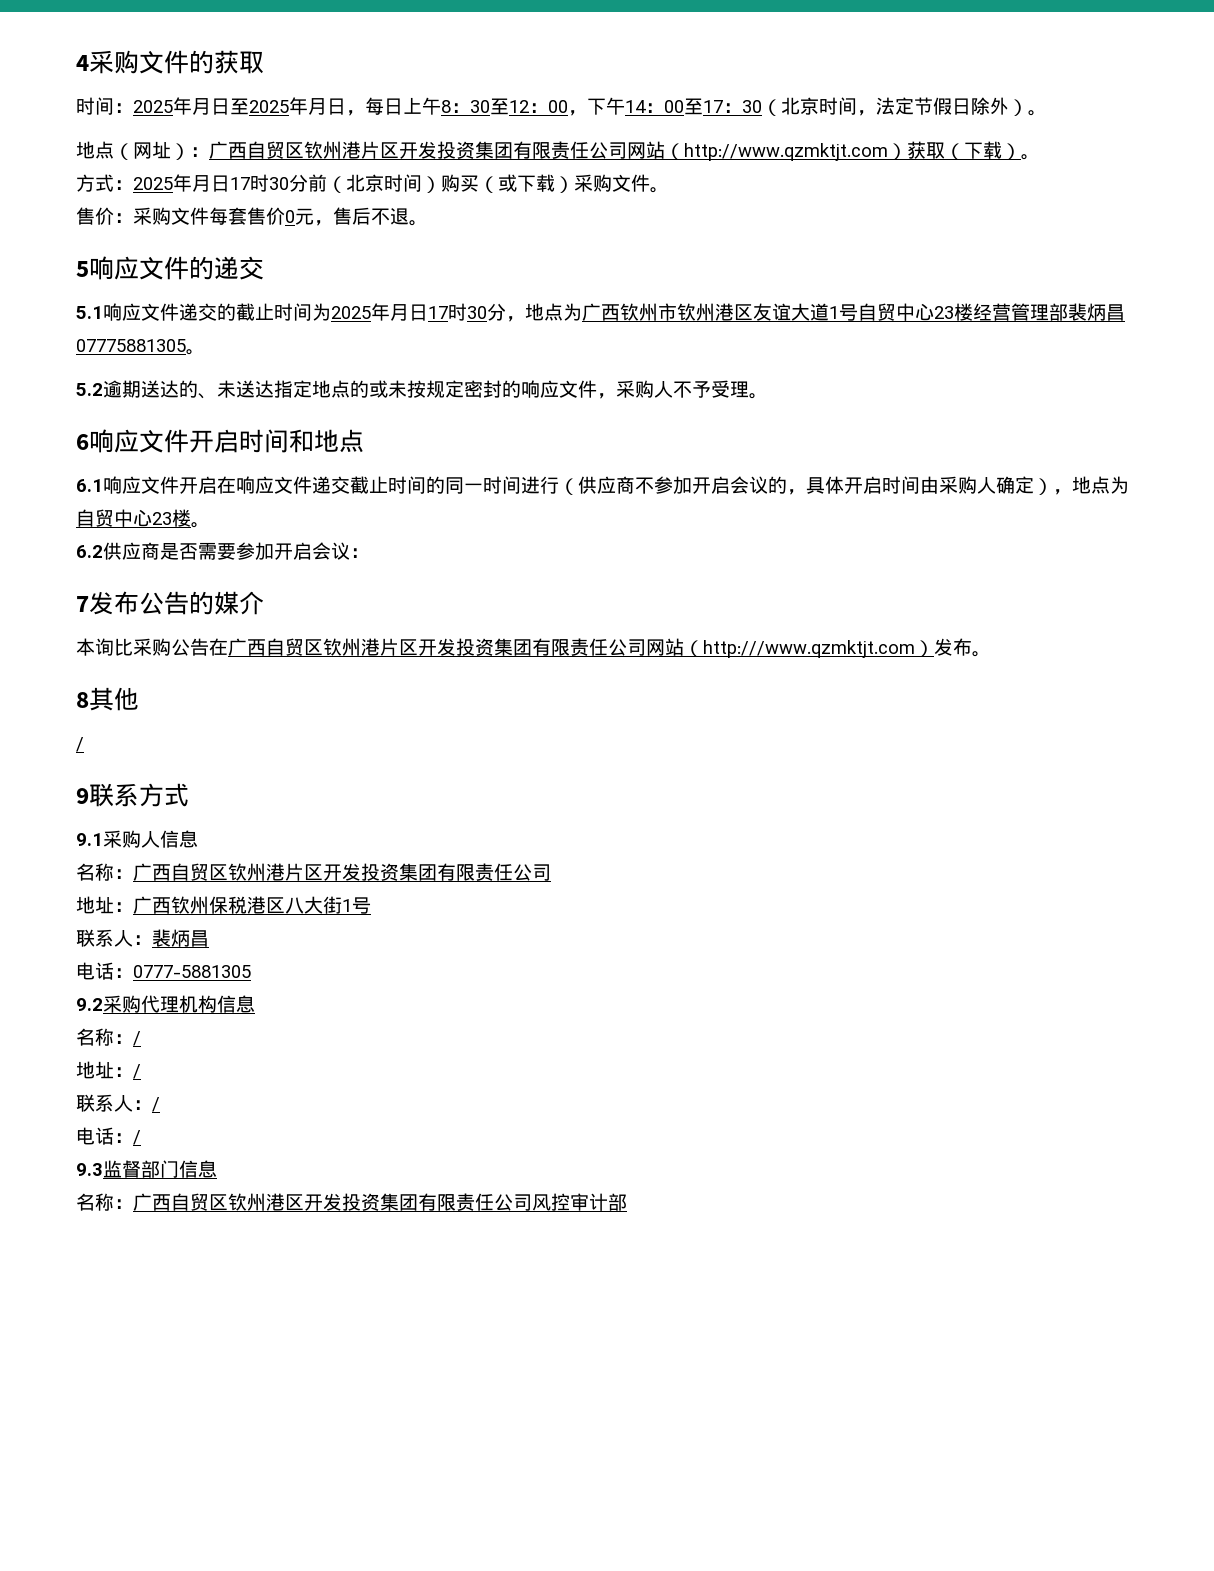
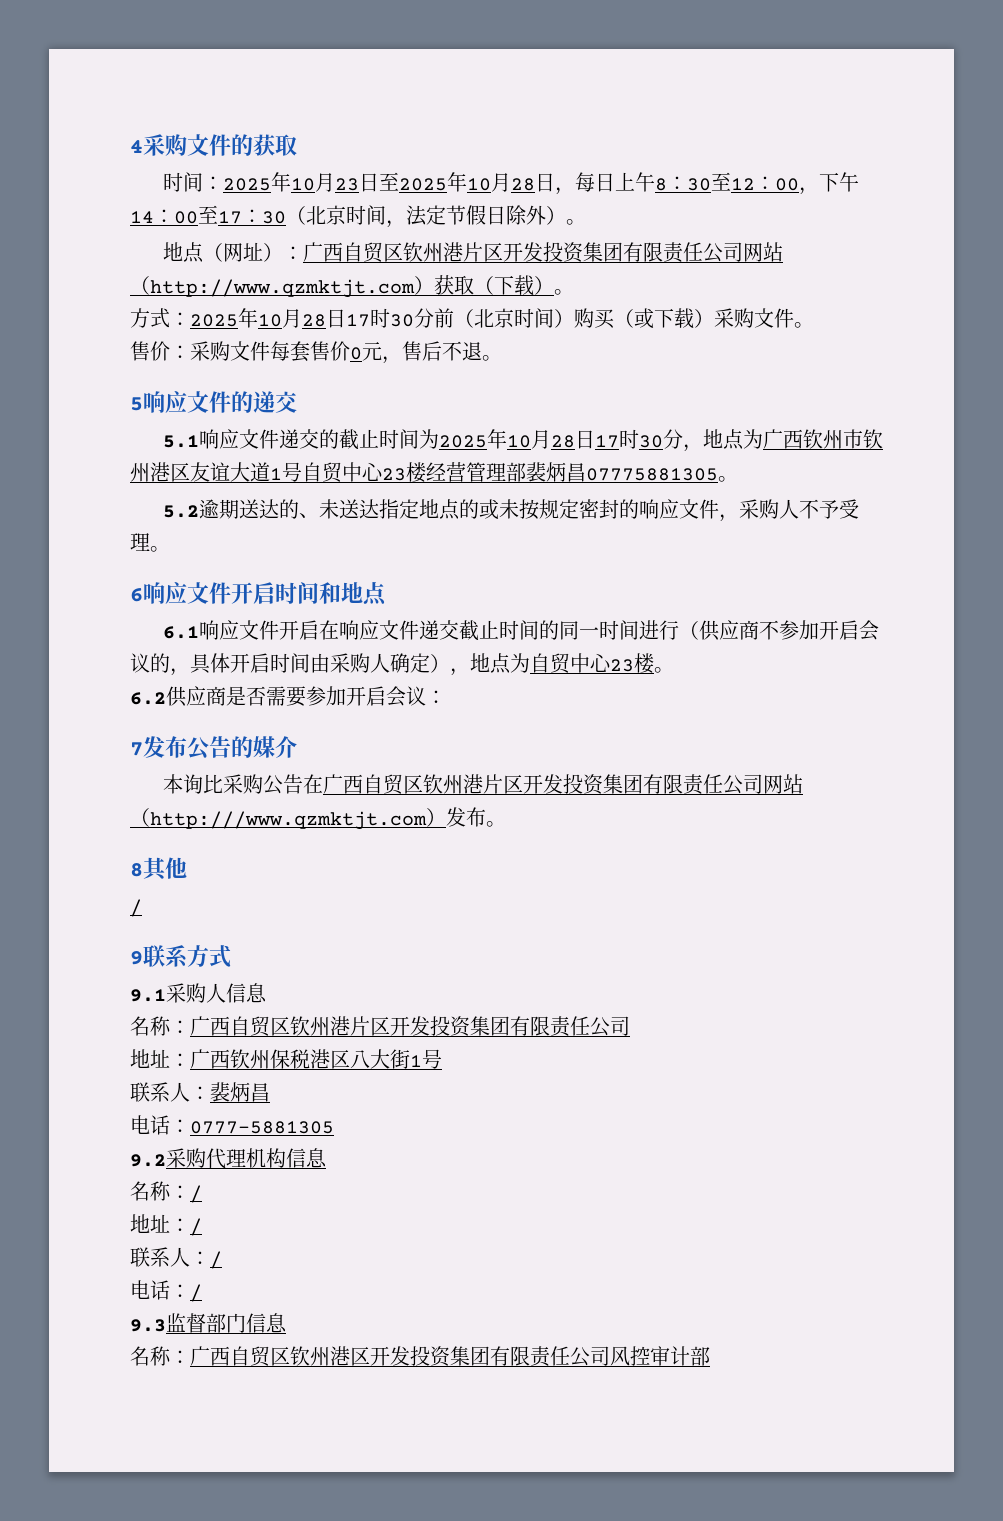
- 时间：2025年月日至2025年月日，每日上午8：30至12：00，下午14：00至17：30（北京时间，法定节假日除外）。
+ 时间：2025年10月23日至2025年10月28日，每日上午8：30至12：00，下午14：00至17：30（北京时间，法定节假日除外）。
- 方式：2025年月日17时30分前（北京时间）购买（或下载）采购文件。
+ 方式：2025年10月28日17时30分前（北京时间）购买（或下载）采购文件。
- 5.1响应文件递交的截止时间为2025年月日17时30分，地点为广西钦州市钦州港区友谊大道1号自贸中心23楼经营管理部裴炳昌07775881305。
+ 5.1响应文件递交的截止时间为2025年10月28日17时30分，地点为广西钦州市钦州港区友谊大道1号自贸中心23楼经营管理部裴炳昌07775881305。

